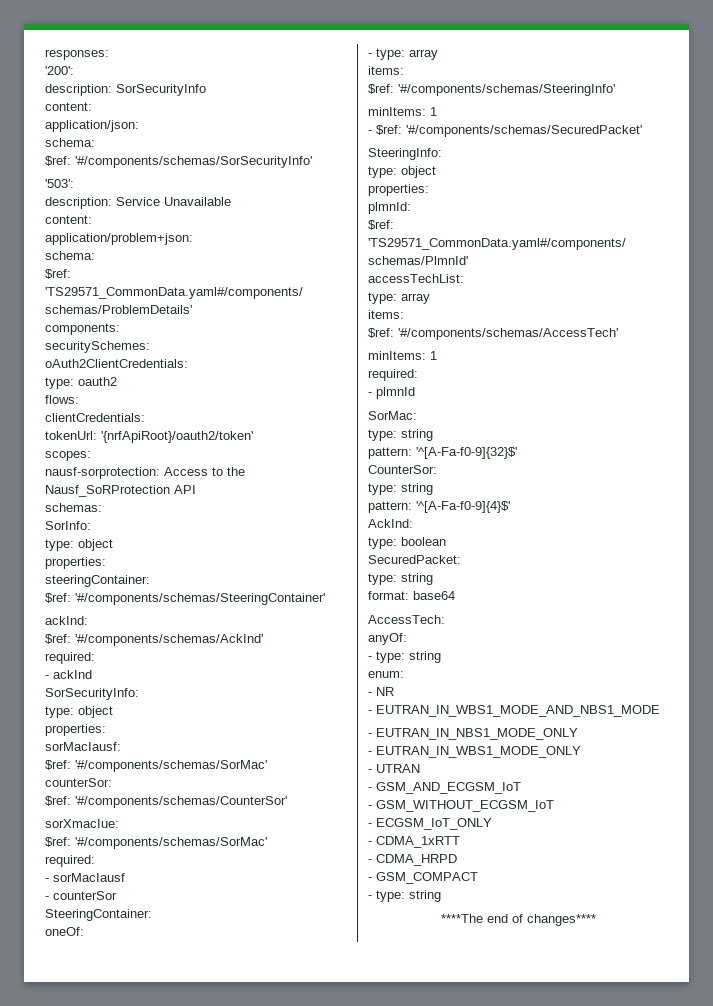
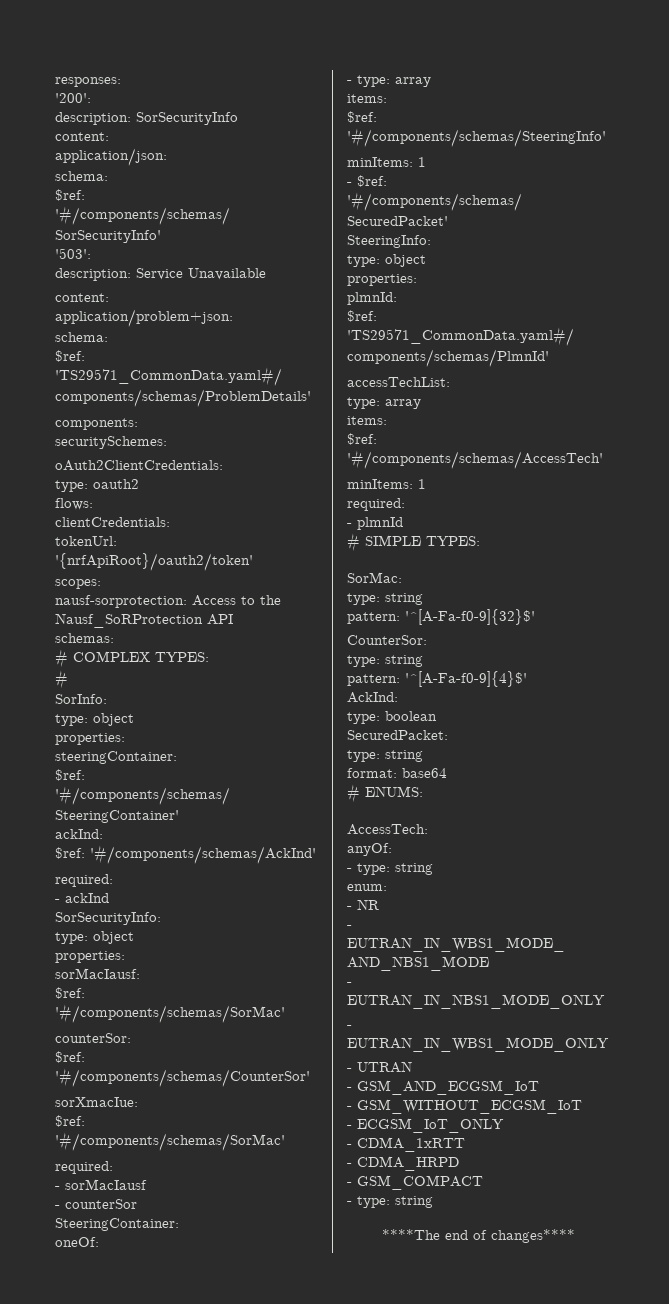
+ # COMPLEX TYPES:
+ #
+ # SIMPLE TYPES:
+ # ENUMS:

